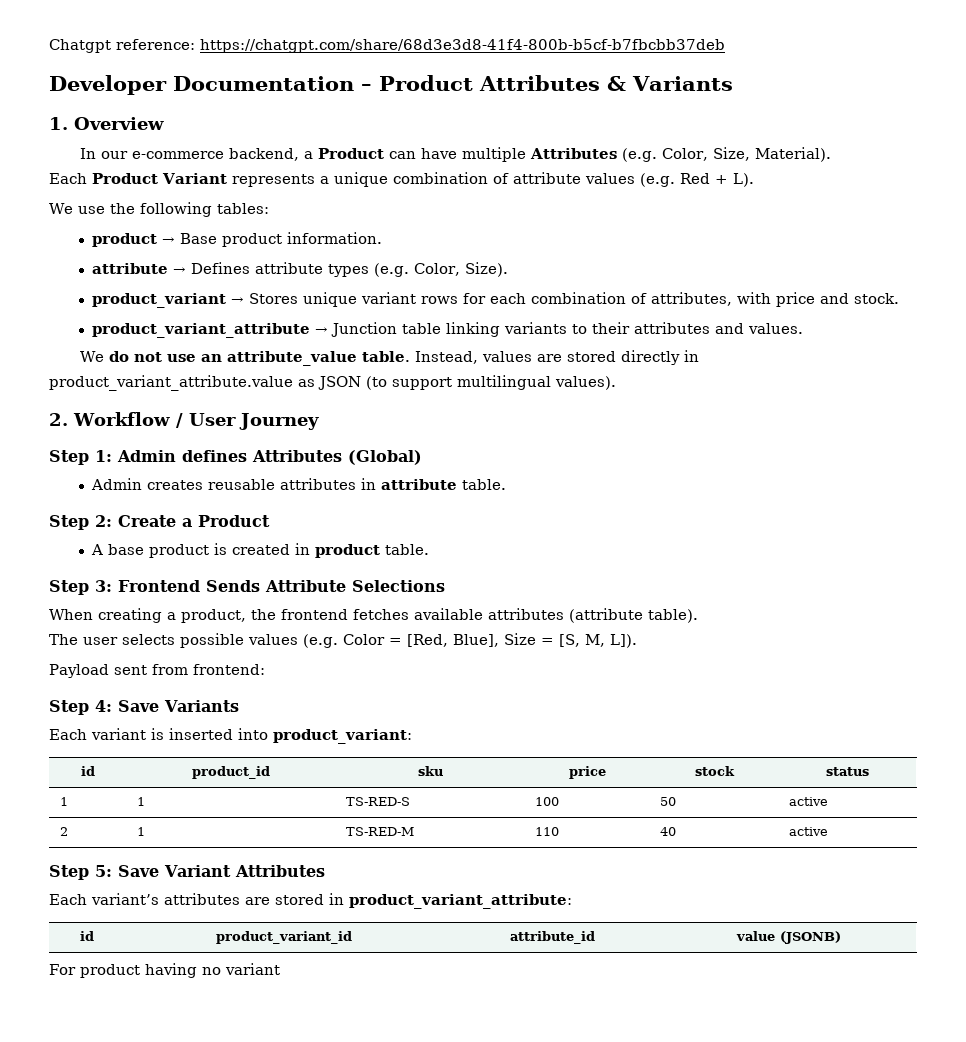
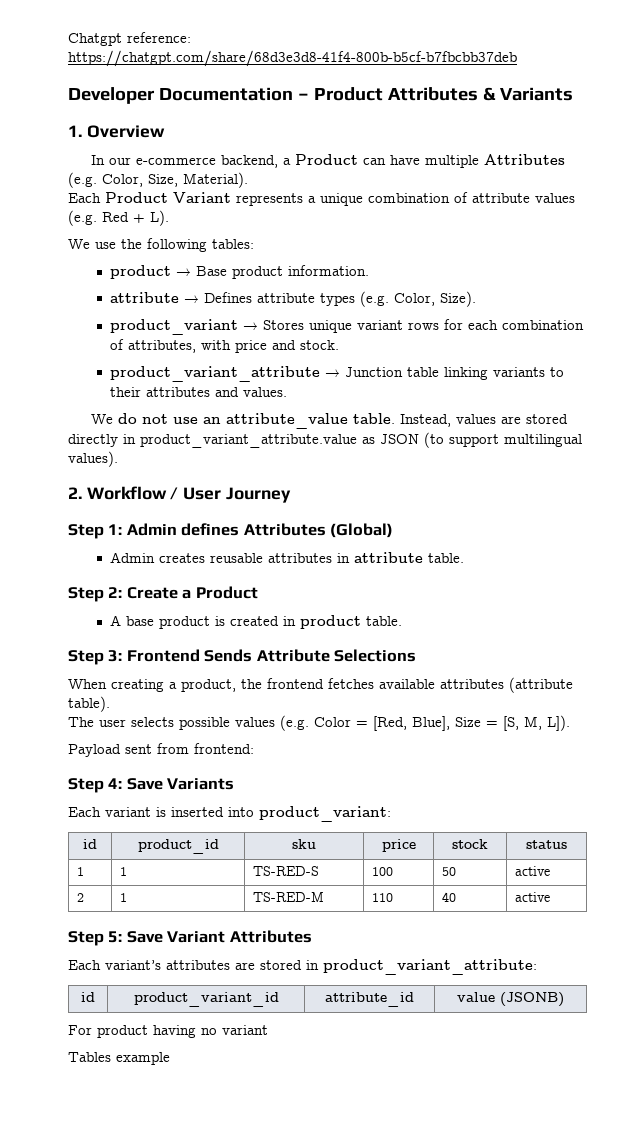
+ Tables example

